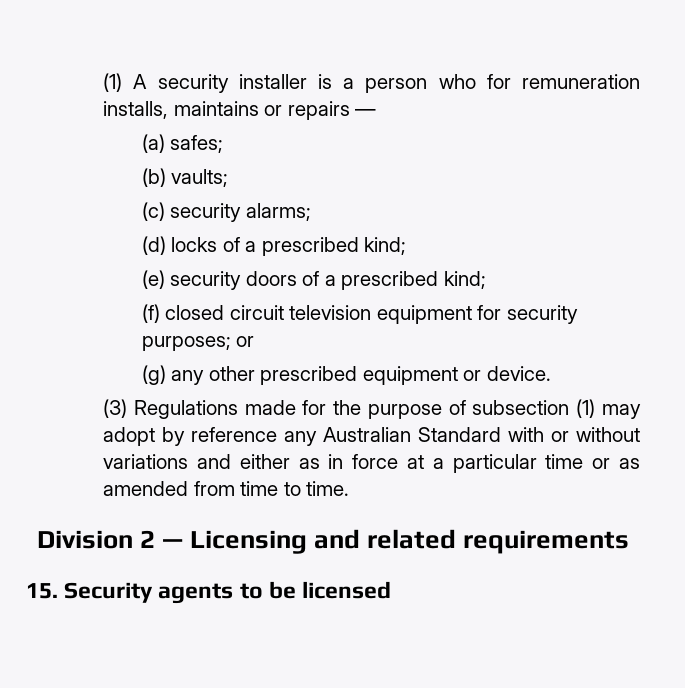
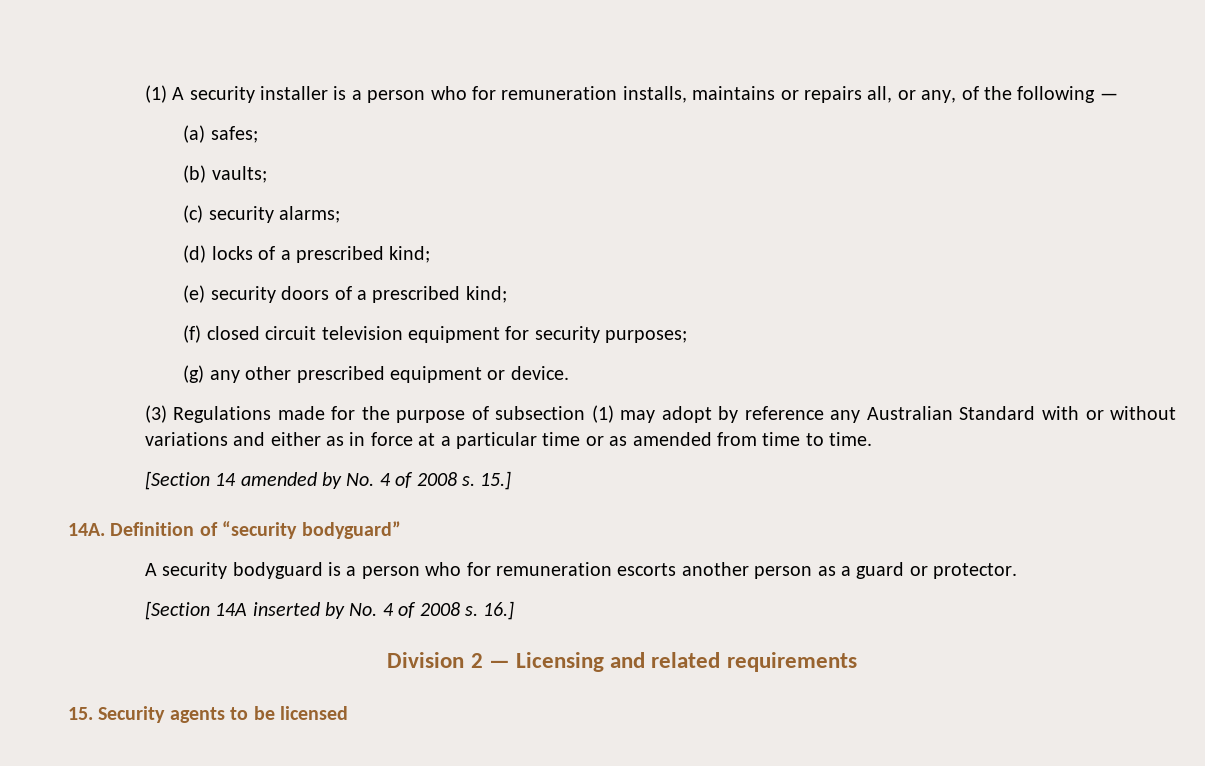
- (1) A security installer is a person who for remuneration installs, maintains or repairs —
+ (1) A security installer is a person who for remuneration installs, maintains or repairs all, or any, of the following —
- (f) closed circuit television equipment for security purposes; or
+ (f) closed circuit television equipment for security purposes;
+ [Section 14 amended by No. 4 of 2008 s. 15.]
+ 14A. Definition of “security bodyguard”
+ A security bodyguard is a person who for remuneration escorts another person as a guard or protector.
+ [Section 14A inserted by No. 4 of 2008 s. 16.]

